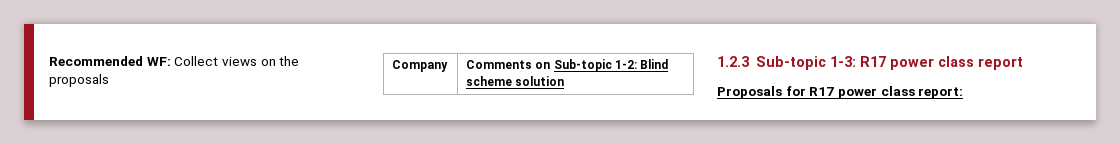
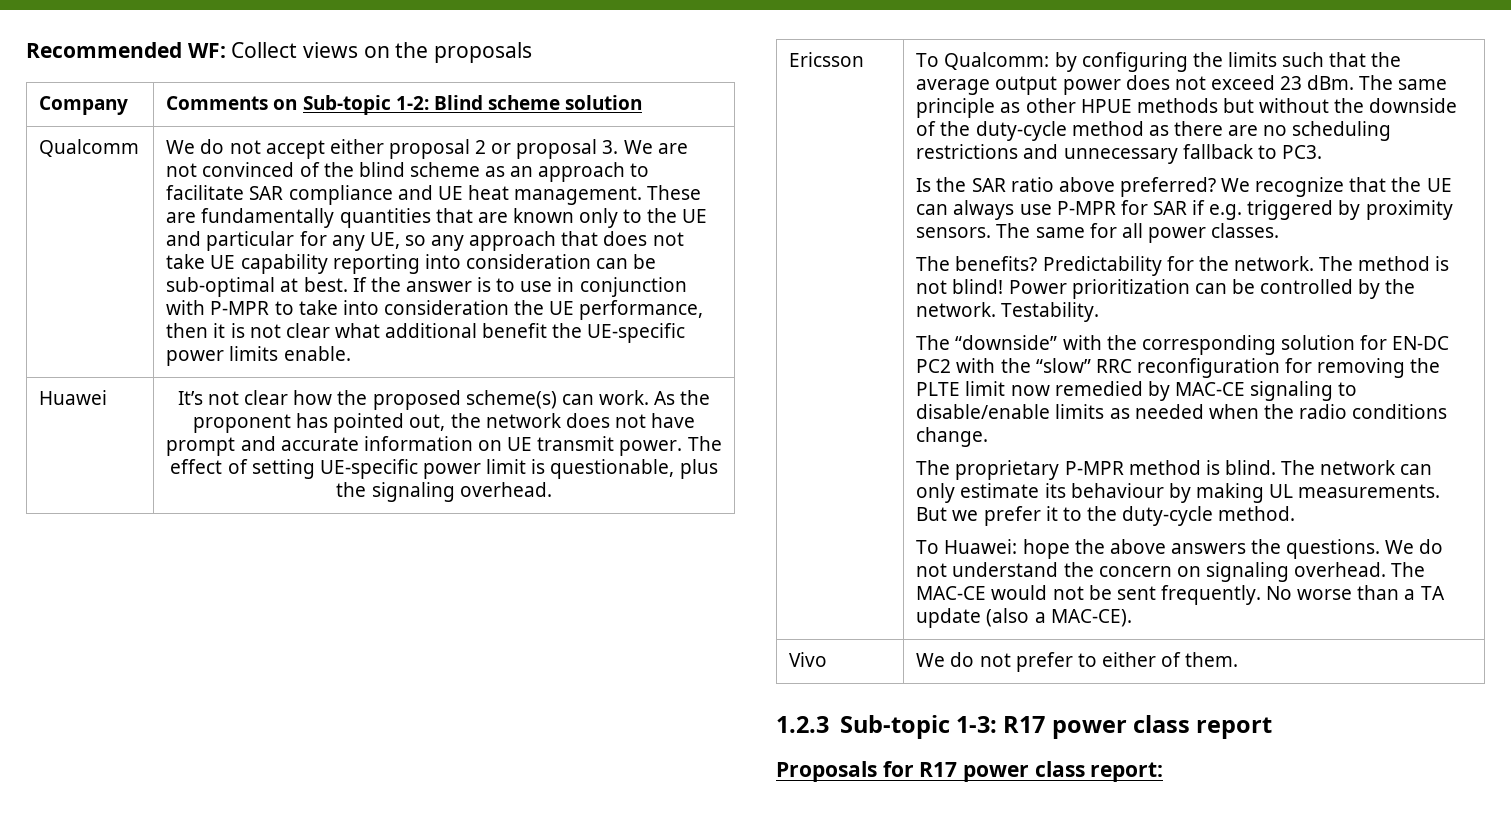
+ Qualcomm | We do not accept either proposal 2 or proposal 3. We are not convinced of the blind scheme as an approach to facilitate SAR compliance and UE heat management. These are fundamentally quantities that are known only to the UE and particular for any UE, so any approach that does not take UE capability reporting into consideration can be sub-optimal at best. If the answer is to use in conjunction with P-MPR to take into consideration the UE performance, then it is not clear what additional benefit the UE-specific power limits enable.
+ Huawei | It’s not clear how the proposed scheme(s) can work. As the proponent has pointed out, the network does not have prompt and accurate information on UE transmit power. The effect of setting UE-specific power limit is questionable, plus the signaling overhead.
+ Ericsson | To Qualcomm: by configuring the limits such that the average output power does not exceed 23 dBm. The same principle as other HPUE methods but without the downside of the duty-cycle method as there are no scheduling restrictions and unnecessary fallback to PC3.
+ Is the SAR ratio above preferred? We recognize that the UE can always use P-MPR for SAR if e.g. triggered by proximity sensors. The same for all power classes.
+ The benefits? Predictability for the network. The method is not blind! Power prioritization can be controlled by the network. Testability.
+ The “downside” with the corresponding solution for EN-DC PC2 with the “slow” RRC reconfiguration for removing the PLTE limit now remedied by MAC-CE signaling to disable/enable limits as needed when the radio conditions change.
+ The proprietary P-MPR method is blind. The network can only estimate its behaviour by making UL measurements. But we prefer it to the duty-cycle method.
+ To Huawei: hope the above answers the questions. We do not understand the concern on signaling overhead. The MAC-CE would not be sent frequently. No worse than a TA update (also a MAC-CE).
+ Vivo | We do not prefer to either of them.

